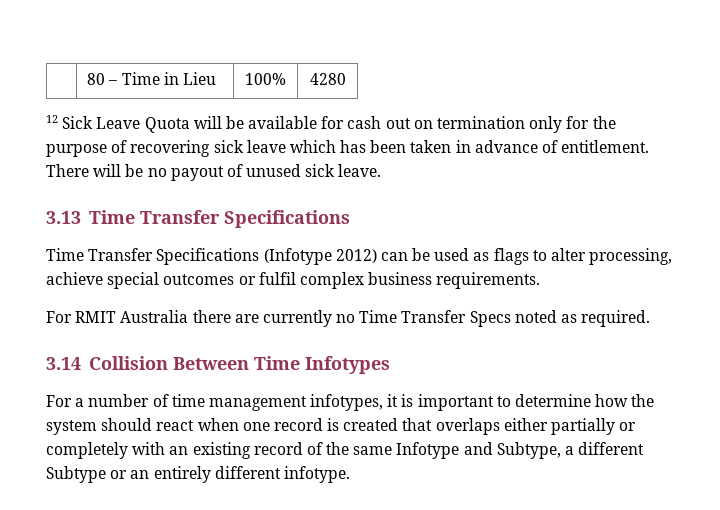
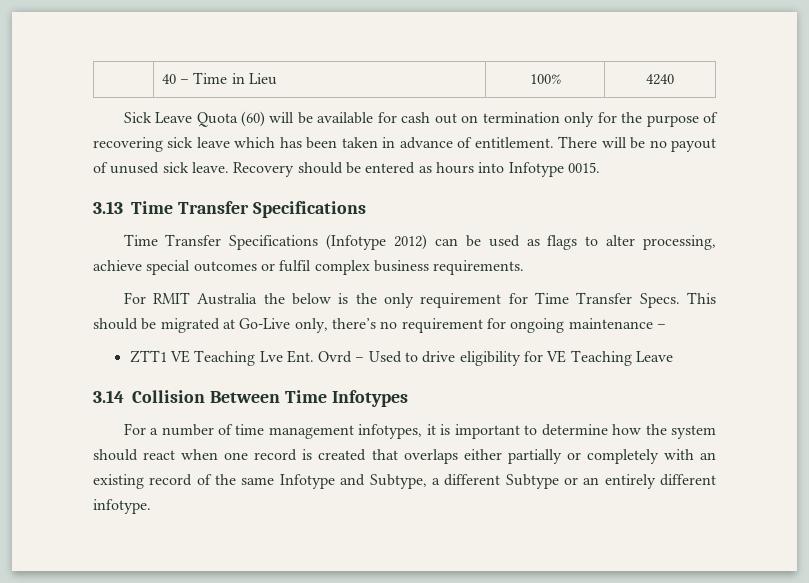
- | 80 – Time in Lieu | 100% | 4280
- 12 Sick Leave Quota will be available for cash out on termination only for the purpose of recovering sick leave which has been taken in advance of entitlement.
+ | 40 – Time in Lieu | 100% | 4240
+ Sick Leave Quota (60) will be available for cash out on termination only for the purpose of recovering sick leave which has been taken in advance of entitlement.
+ Recovery should be entered as hours into Infotype 0015.
- For RMIT Australia there are currently no Time Transfer Specs noted as required.
+ For RMIT Australia the below is the only requirement for Time Transfer Specs. This should be migrated at Go-Live only, there’s no requirement for ongoing maintenance –
+ ZTT1 VE Teaching Lve Ent. Ovrd – Used to drive eligibility for VE Teaching Leave

